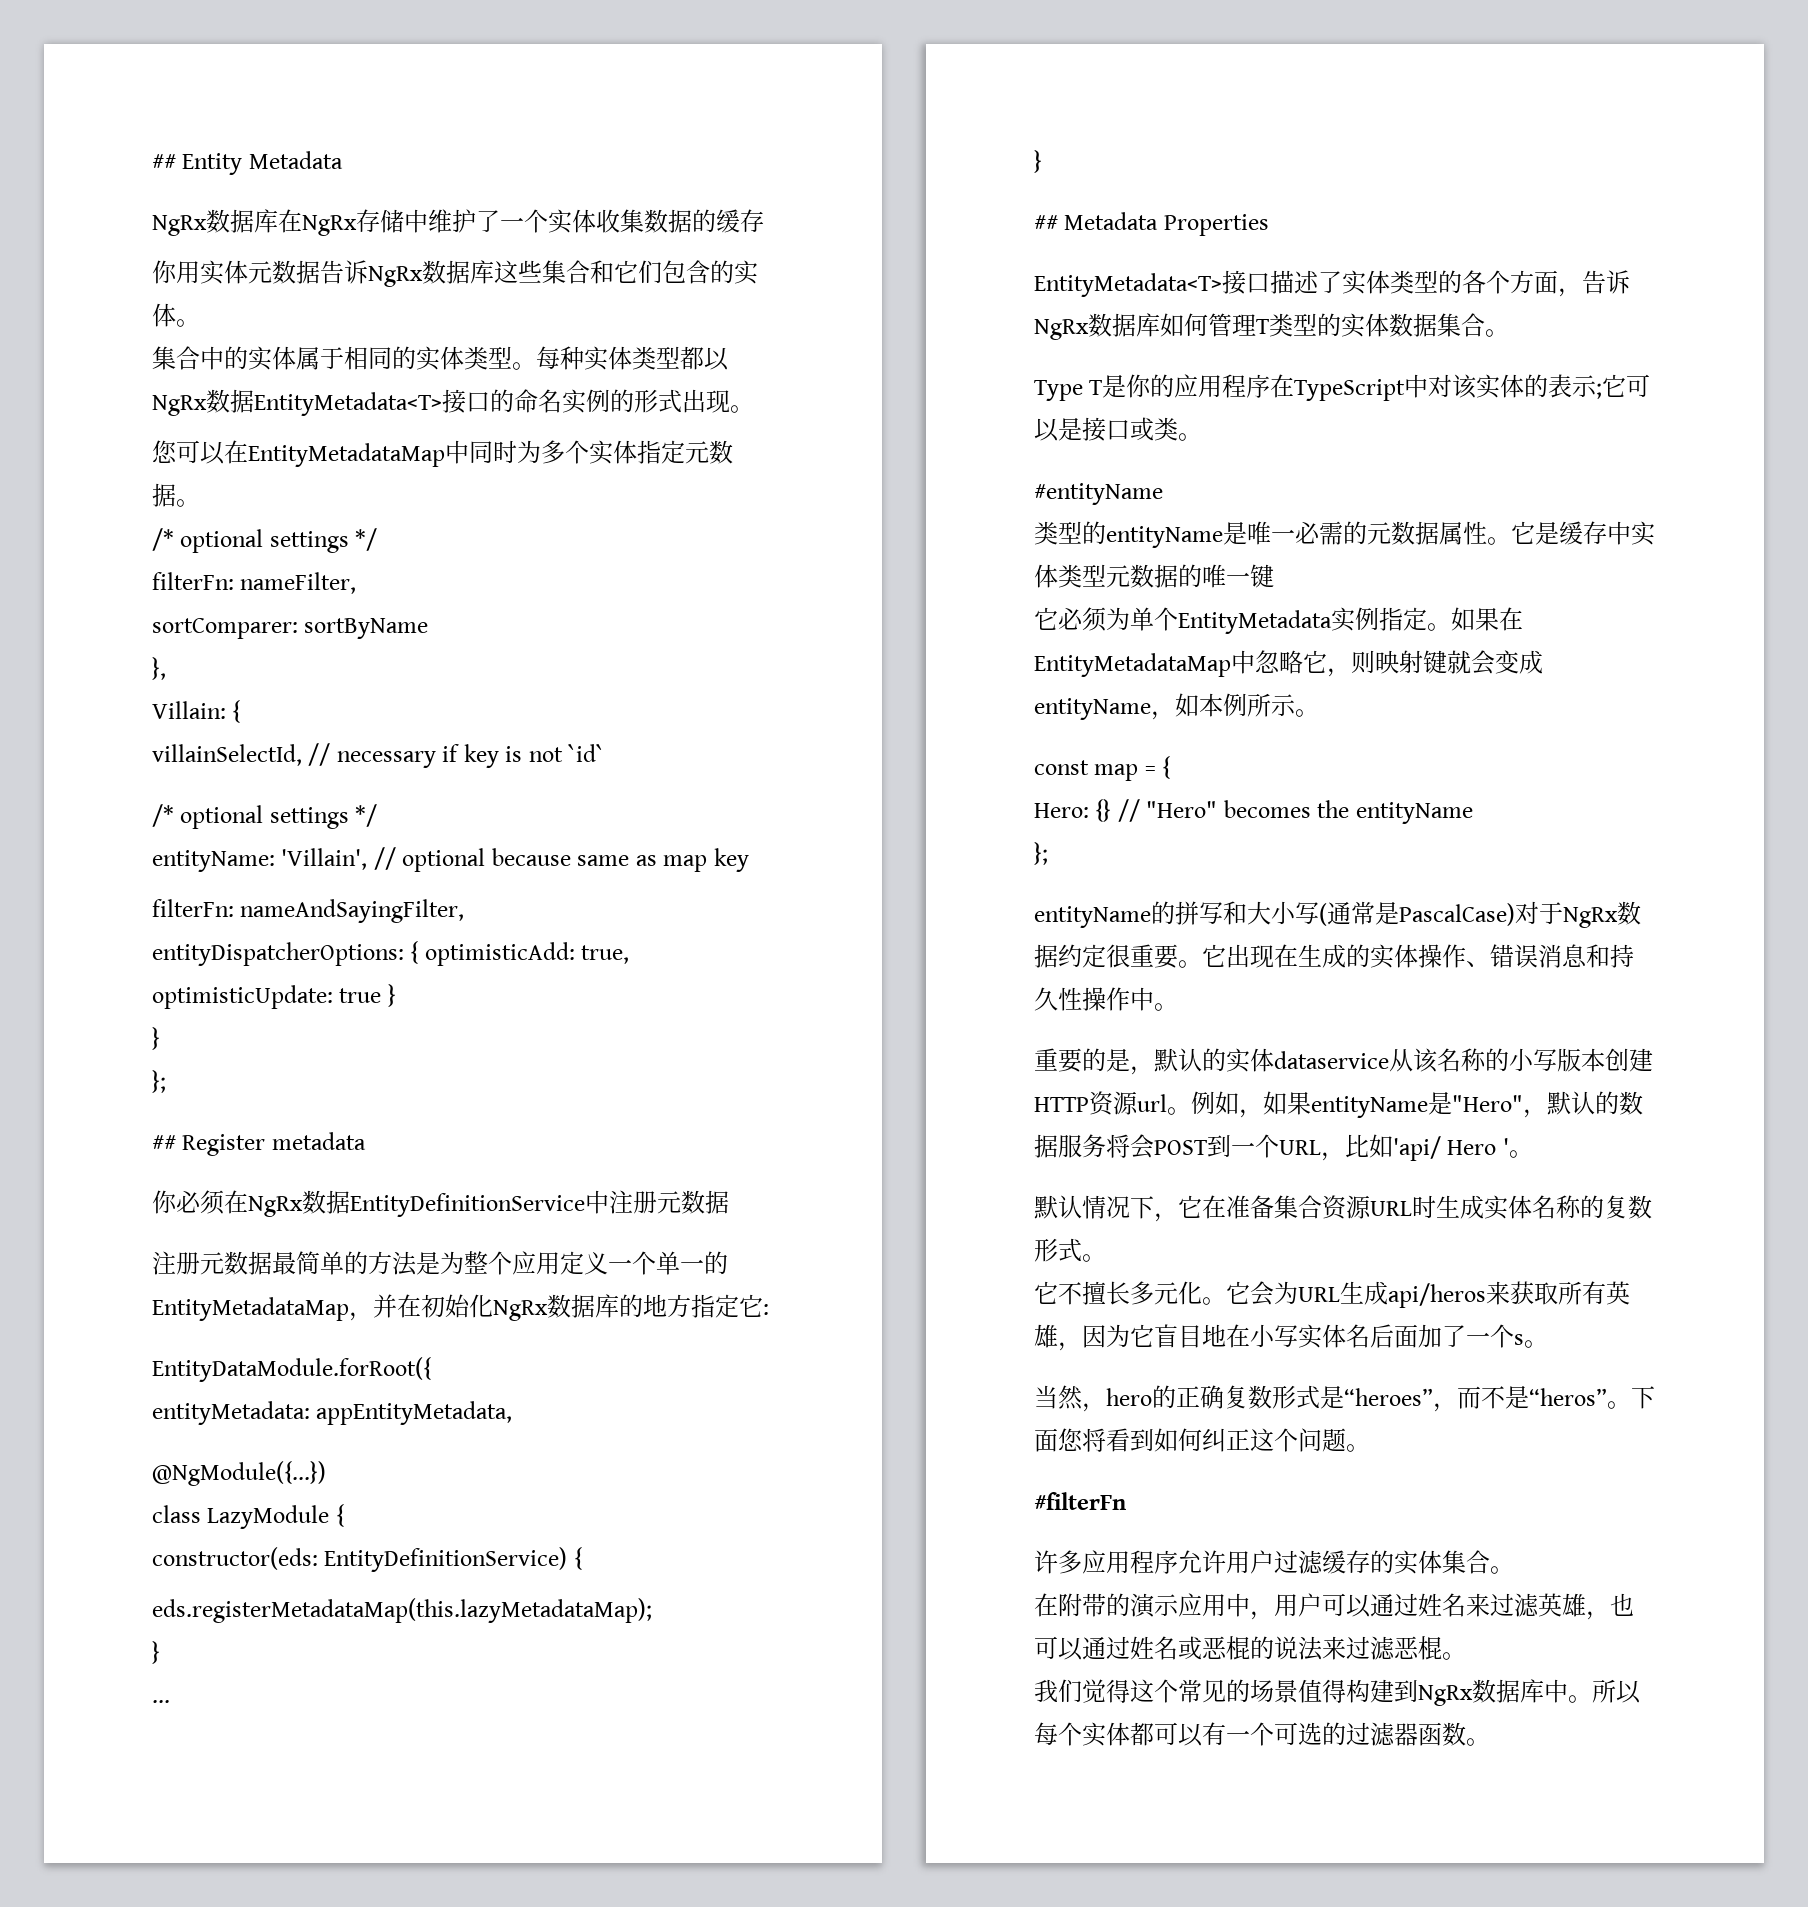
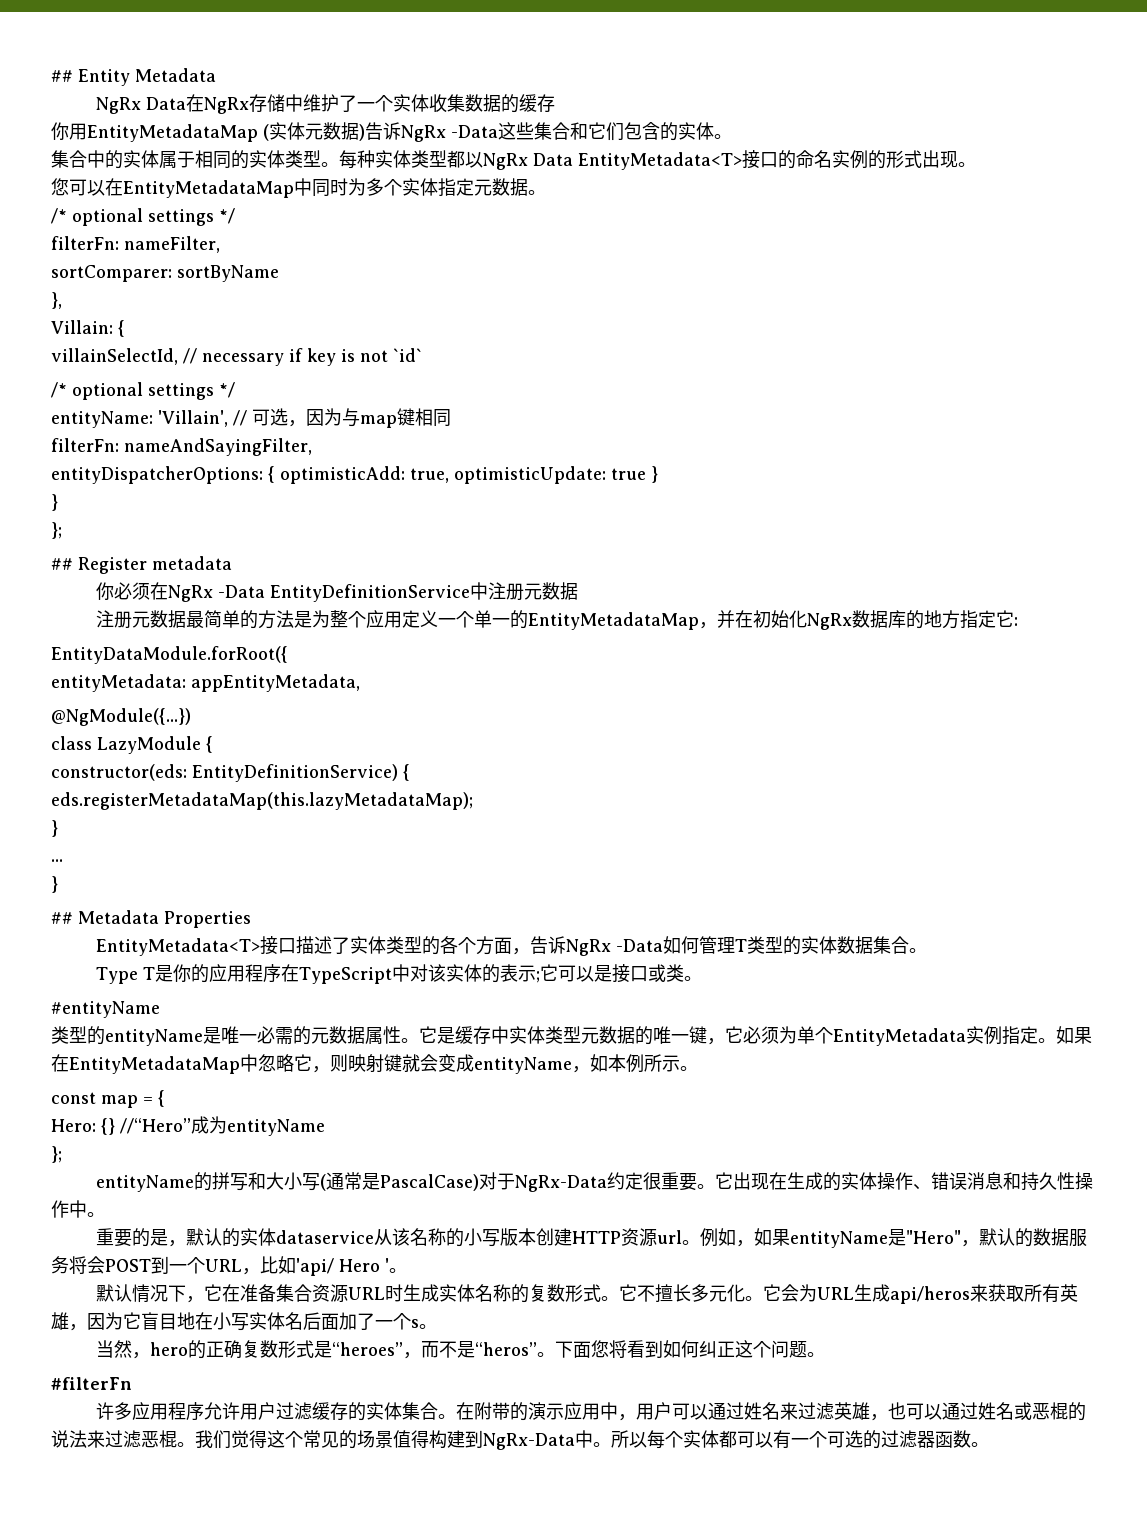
- NgRx数据库在NgRx存储中维护了一个实体收集数据的缓存
+ NgRx Data在NgRx存储中维护了一个实体收集数据的缓存
- 你用实体元数据告诉NgRx数据库这些集合和它们包含的实体。
+ 你用EntityMetadataMap (实体元数据)告诉NgRx -Data这些集合和它们包含的实体。
- 每种实体类型都以NgRx数据EntityMetadata<T>接口的命名实例的形式出现。
+ 每种实体类型都以NgRx Data EntityMetadata<T>接口的命名实例的形式出现。
- entityName: 'Villain', // optional because same as map key
+ entityName: 'Villain', // 可选，因为与map键相同
- 你必须在NgRx数据EntityDefinitionService中注册元数据
+ 你必须在NgRx -Data EntityDefinitionService中注册元数据
- EntityMetadata<T>接口描述了实体类型的各个方面，告诉NgRx数据库如何管理T类型的实体数据集合。
+ EntityMetadata<T>接口描述了实体类型的各个方面，告诉NgRx -Data如何管理T类型的实体数据集合。
- 它是缓存中实体类型元数据的唯一键
- 它必须为单个EntityMetadata实例指定。
+ 它是缓存中实体类型元数据的唯一键，它必须为单个EntityMetadata实例指定。
- Hero: {} // "Hero" becomes the entityName
+ Hero: {} //“Hero”成为entityName
- entityName的拼写和大小写(通常是PascalCase)对于NgRx数据约定很重要。
+ entityName的拼写和大小写(通常是PascalCase)对于NgRx-Data约定很重要。
- 默认情况下，它在准备集合资源URL时生成实体名称的复数形式。
- 它不擅长多元化。
+ 默认情况下，它在准备集合资源URL时生成实体名称的复数形式。它不擅长多元化。
- 许多应用程序允许用户过滤缓存的实体集合。
- 在附带的演示应用中，用户可以通过姓名来过滤英雄，也可以通过姓名或恶棍的说法来过滤恶棍。
- 我们觉得这个常见的场景值得构建到NgRx数据库中。
+ 许多应用程序允许用户过滤缓存的实体集合。在附带的演示应用中，用户可以通过姓名来过滤英雄，也可以通过姓名或恶棍的说法来过滤恶棍。我们觉得这个常见的场景值得构建到NgRx-Data中。

